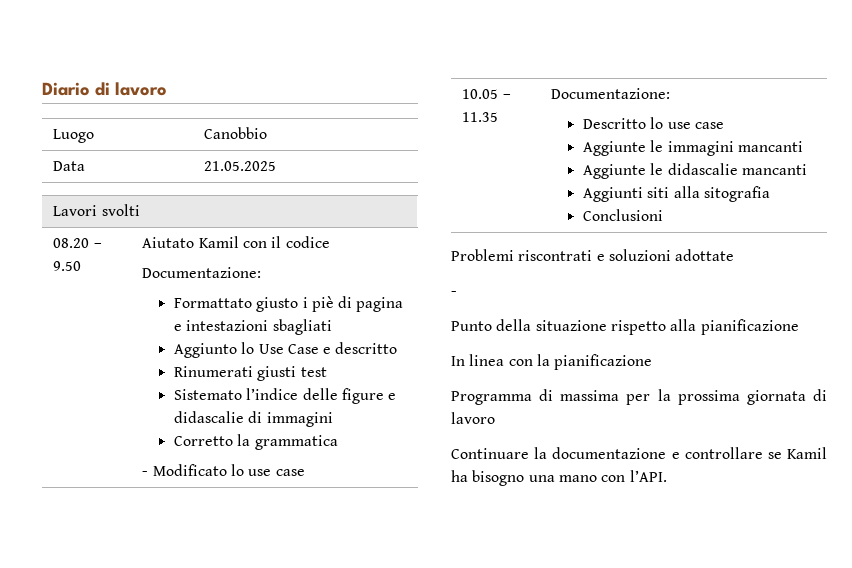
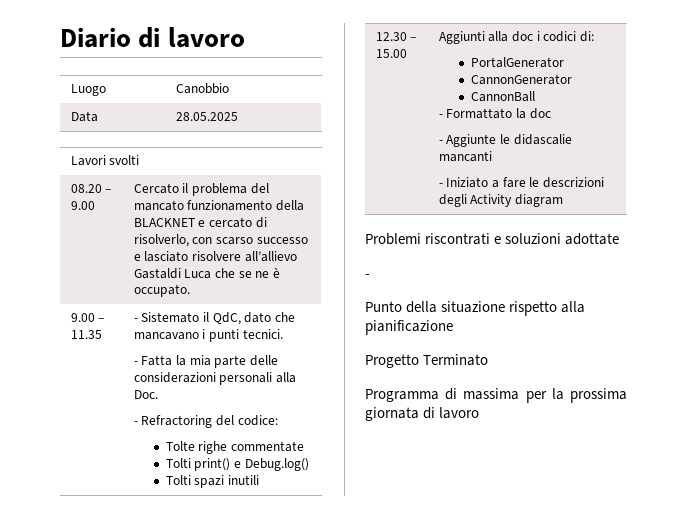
- Data | 21.05.2025
+ Data | 28.05.2025
- 08.20 – 9.50 | Aiutato Kamil con il codice
- Documentazione:
- Formattato giusto i piè di pagina e intestazioni sbagliati
- Aggiunto lo Use Case e descritto
- Rinumerati giusti test
- Sistemato l’indice delle figure e didascalie di immagini
- Corretto la grammatica
- - Modificato lo use case
- 10.05 – 11.35 | Documentazione:
- Descritto lo use case
- Aggiunte le immagini mancanti
- Aggiunte le didascalie mancanti
- Aggiunti siti alla sitografia
- Conclusioni
+ 08.20 – 9.00 | Cercato il problema del mancato funzionamento della BLACKNET e cercato di risolverlo, con scarso successo e lasciato risolvere all’allievo Gastaldi Luca che se ne è occupato.
+ 9.00 – 11.35 | - Sistemato il QdC, dato che mancavano i punti tecnici.
+ - Fatta la mia parte delle considerazioni personali alla Doc.
+ - Refractoring del codice:
+ Tolte righe commentate
+ Tolti print() e Debug.log()
+ Tolti spazi inutili
+ 12.30 – 15.00 | Aggiunti alla doc i codici di:
+ PortalGenerator
+ CannonGenerator
+ CannonBall
+ - Formattato la doc
+ - Aggiunte le didascalie mancanti
+ - Iniziato a fare le descrizioni degli Activity diagram
- In linea con la pianificazione
+ Progetto Terminato
- Continuare la documentazione e controllare se Kamil ha bisogno una mano con l’API.

